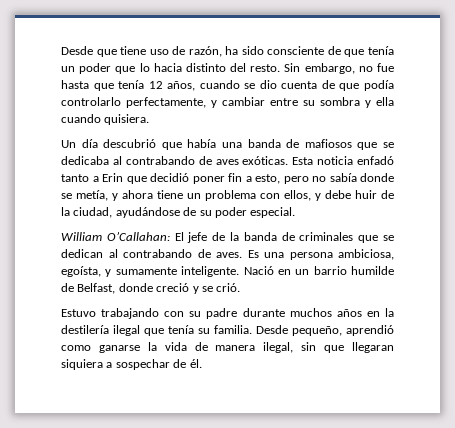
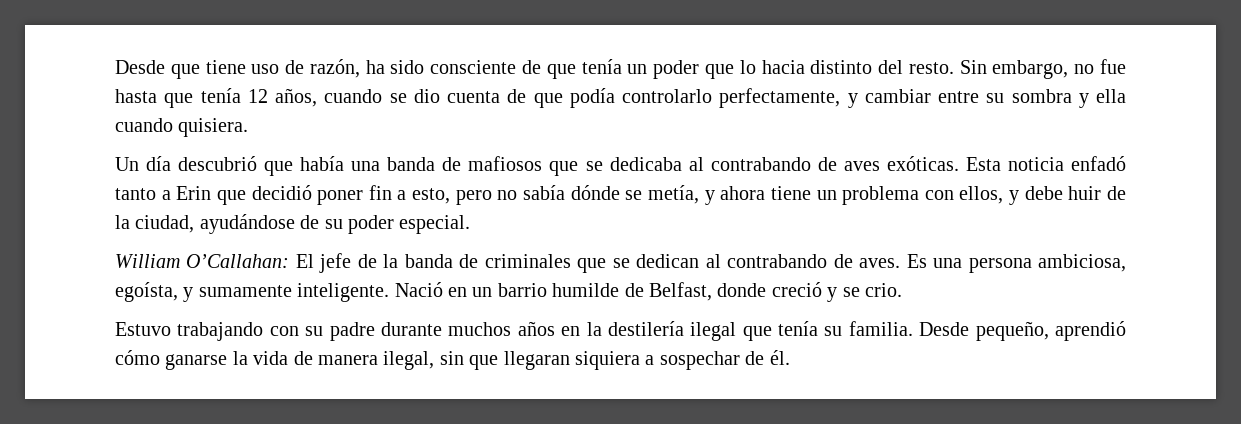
- Esta noticia enfadó tanto a Erin que decidió poner fin a esto, pero no sabía donde se metía, y ahora tiene un problema con ellos, y debe huir de la ciudad, ayudándose de su poder especial.
+ Esta noticia enfadó tanto a Erin que decidió poner fin a esto, pero no sabía dónde se metía, y ahora tiene un problema con ellos, y debe huir de la ciudad, ayudándose de su poder especial.
- Nació en un barrio humilde de Belfast, donde creció y se crió.
+ Nació en un barrio humilde de Belfast, donde creció y se crio.
- Desde pequeño, aprendió como ganarse la vida de manera ilegal, sin que llegaran siquiera a sospechar de él.
+ Desde pequeño, aprendió cómo ganarse la vida de manera ilegal, sin que llegaran siquiera a sospechar de él.

